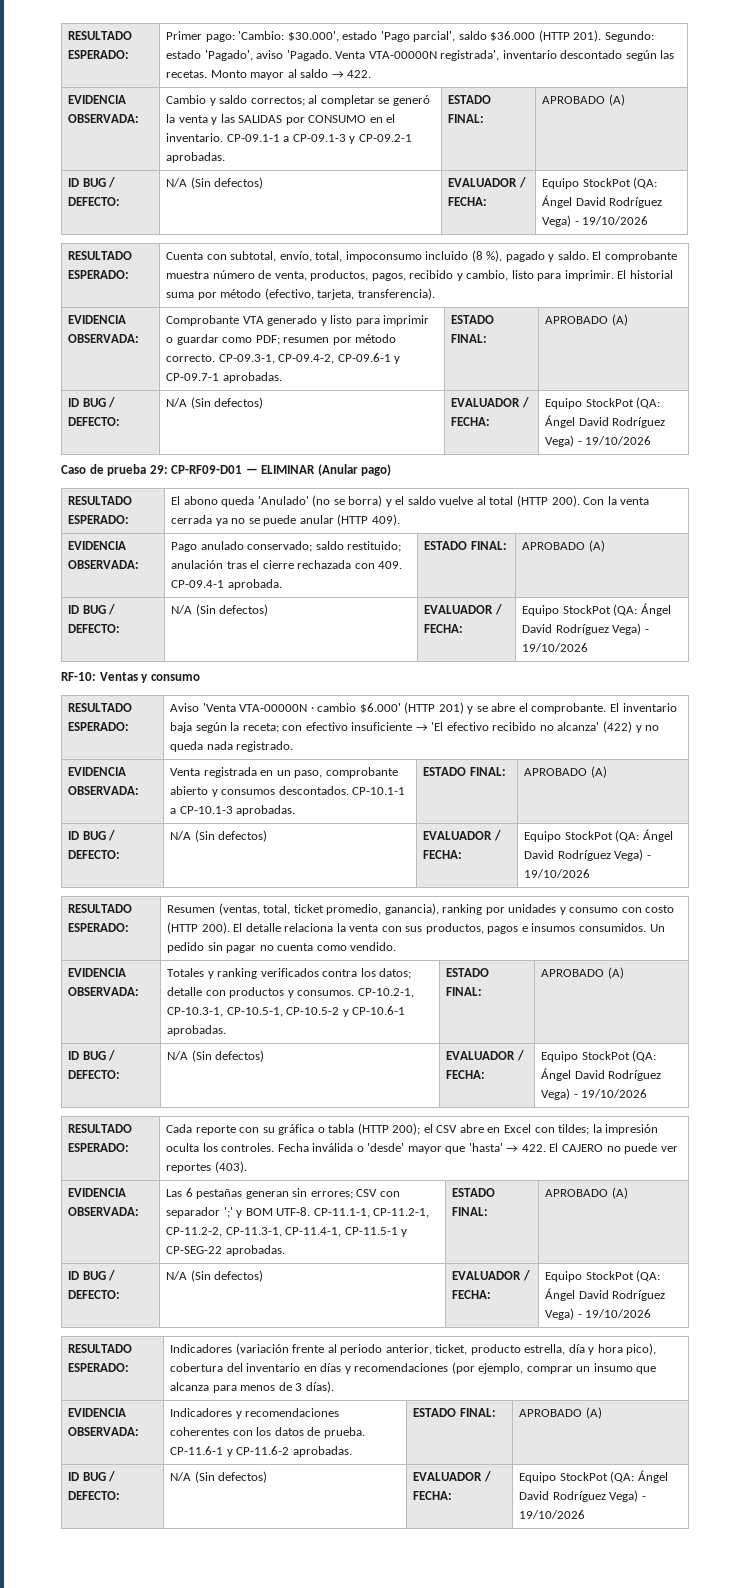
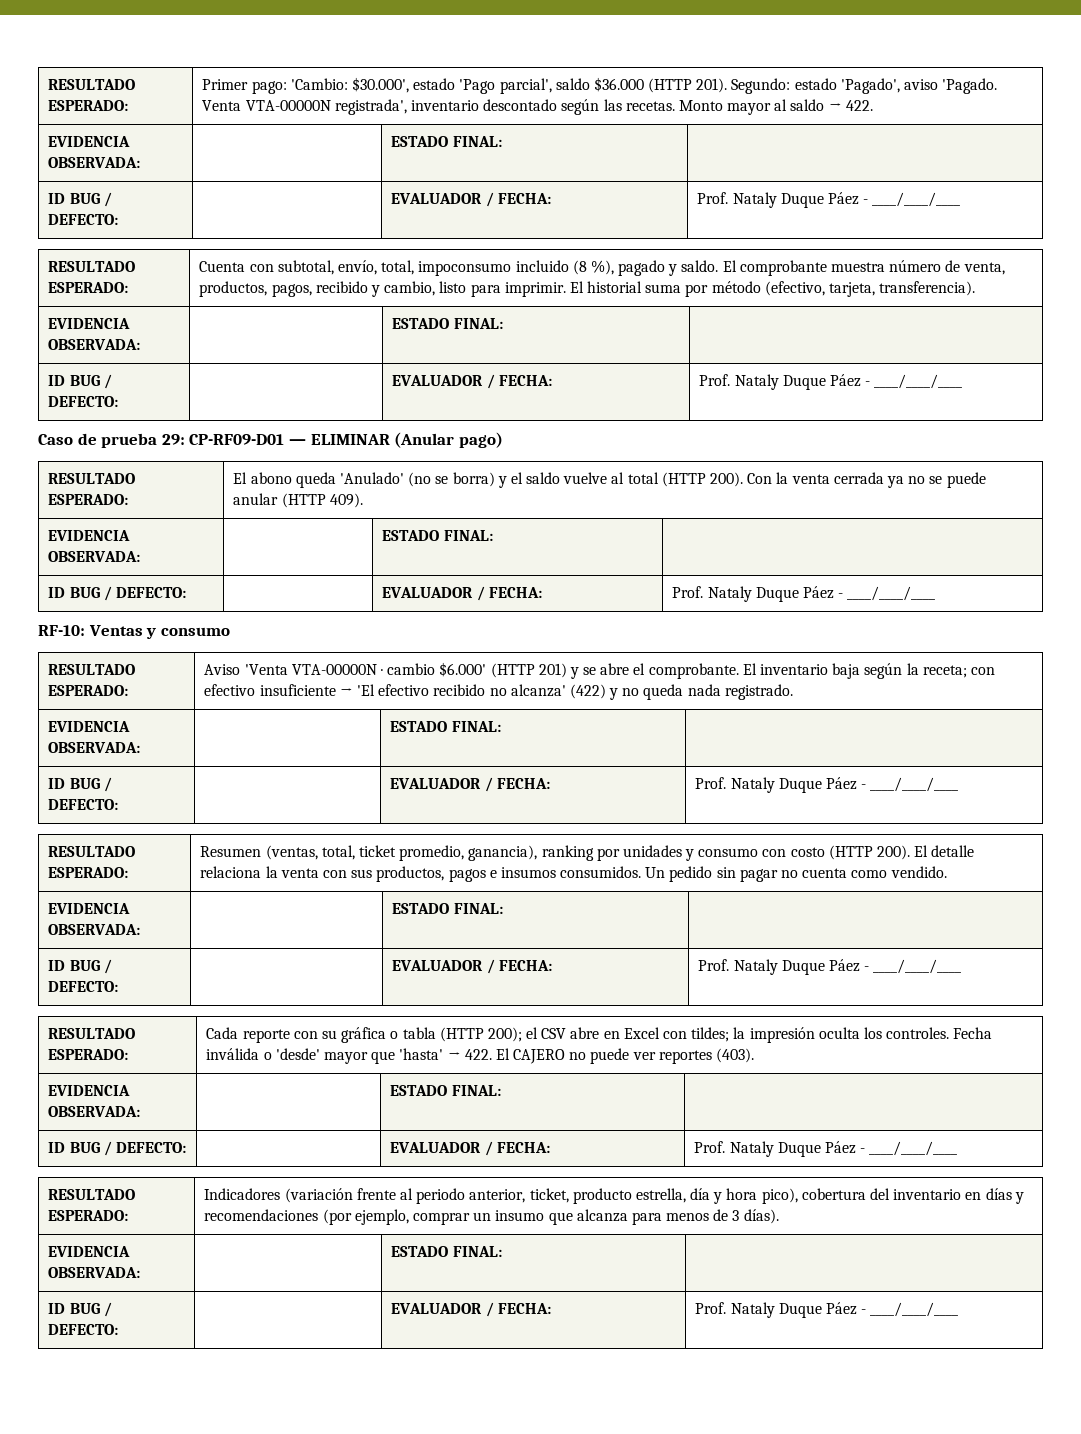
  RESULTADO ESPERADO: | Primer pago: 'Cambio: $30.000', estado 'Pago parcial', saldo $36.000 (HTTP 201). Segundo: estado 'Pagado', aviso 'Pagado. Venta VTA-00000N registrada', inventario descontado según las recetas. Monto mayor al saldo → 422.
- EVIDENCIA OBSERVADA: | Cambio y saldo correctos; al completar se generó la venta y las SALIDAS por CONSUMO en el inventario. CP-09.1-1 a CP-09.1-3 y CP-09.2-1 aprobadas. | ESTADO FINAL: | APROBADO (A)
- ID BUG / DEFECTO: | N/A (Sin defectos) | EVALUADOR / FECHA: | Equipo StockPot (QA: Ángel David Rodríguez Vega) - 19/10/2026
+ EVIDENCIA OBSERVADA: | | ESTADO FINAL: |
+ ID BUG / DEFECTO: | | EVALUADOR / FECHA: | Prof. Nataly Duque Páez - ____/____/____
  RESULTADO ESPERADO: | Cuenta con subtotal, envío, total, impoconsumo incluido (8 %), pagado y saldo. El comprobante muestra número de venta, productos, pagos, recibido y cambio, listo para imprimir. El historial suma por método (efectivo, tarjeta, transferencia).
- EVIDENCIA OBSERVADA: | Comprobante VTA generado y listo para imprimir o guardar como PDF; resumen por método correcto. CP-09.3-1, CP-09.4-2, CP-09.6-1 y CP-09.7-1 aprobadas. | ESTADO FINAL: | APROBADO (A)
- ID BUG / DEFECTO: | N/A (Sin defectos) | EVALUADOR / FECHA: | Equipo StockPot (QA: Ángel David Rodríguez Vega) - 19/10/2026
+ EVIDENCIA OBSERVADA: | | ESTADO FINAL: |
+ ID BUG / DEFECTO: | | EVALUADOR / FECHA: | Prof. Nataly Duque Páez - ____/____/____
  RESULTADO ESPERADO: | El abono queda 'Anulado' (no se borra) y el saldo vuelve al total (HTTP 200). Con la venta cerrada ya no se puede anular (HTTP 409).
- EVIDENCIA OBSERVADA: | Pago anulado conservado; saldo restituido; anulación tras el cierre rechazada con 409. CP-09.4-1 aprobada. | ESTADO FINAL: | APROBADO (A)
- ID BUG / DEFECTO: | N/A (Sin defectos) | EVALUADOR / FECHA: | Equipo StockPot (QA: Ángel David Rodríguez Vega) - 19/10/2026
+ EVIDENCIA OBSERVADA: | | ESTADO FINAL: |
+ ID BUG / DEFECTO: | | EVALUADOR / FECHA: | Prof. Nataly Duque Páez - ____/____/____
  RESULTADO ESPERADO: | Aviso 'Venta VTA-00000N · cambio $6.000' (HTTP 201) y se abre el comprobante. El inventario baja según la receta; con efectivo insuficiente → 'El efectivo recibido no alcanza' (422) y no queda nada registrado.
- EVIDENCIA OBSERVADA: | Venta registrada en un paso, comprobante abierto y consumos descontados. CP-10.1-1 a CP-10.1-3 aprobadas. | ESTADO FINAL: | APROBADO (A)
- ID BUG / DEFECTO: | N/A (Sin defectos) | EVALUADOR / FECHA: | Equipo StockPot (QA: Ángel David Rodríguez Vega) - 19/10/2026
+ EVIDENCIA OBSERVADA: | | ESTADO FINAL: |
+ ID BUG / DEFECTO: | | EVALUADOR / FECHA: | Prof. Nataly Duque Páez - ____/____/____
  RESULTADO ESPERADO: | Resumen (ventas, total, ticket promedio, ganancia), ranking por unidades y consumo con costo (HTTP 200). El detalle relaciona la venta con sus productos, pagos e insumos consumidos. Un pedido sin pagar no cuenta como vendido.
- EVIDENCIA OBSERVADA: | Totales y ranking verificados contra los datos; detalle con productos y consumos. CP-10.2-1, CP-10.3-1, CP-10.5-1, CP-10.5-2 y CP-10.6-1 aprobadas. | ESTADO FINAL: | APROBADO (A)
- ID BUG / DEFECTO: | N/A (Sin defectos) | EVALUADOR / FECHA: | Equipo StockPot (QA: Ángel David Rodríguez Vega) - 19/10/2026
+ EVIDENCIA OBSERVADA: | | ESTADO FINAL: |
+ ID BUG / DEFECTO: | | EVALUADOR / FECHA: | Prof. Nataly Duque Páez - ____/____/____
  RESULTADO ESPERADO: | Cada reporte con su gráfica o tabla (HTTP 200); el CSV abre en Excel con tildes; la impresión oculta los controles. Fecha inválida o 'desde' mayor que 'hasta' → 422. El CAJERO no puede ver reportes (403).
- EVIDENCIA OBSERVADA: | Las 6 pestañas generan sin errores; CSV con separador ';' y BOM UTF-8. CP-11.1-1, CP-11.2-1, CP-11.2-2, CP-11.3-1, CP-11.4-1, CP-11.5-1 y CP-SEG-22 aprobadas. | ESTADO FINAL: | APROBADO (A)
- ID BUG / DEFECTO: | N/A (Sin defectos) | EVALUADOR / FECHA: | Equipo StockPot (QA: Ángel David Rodríguez Vega) - 19/10/2026
+ EVIDENCIA OBSERVADA: | | ESTADO FINAL: |
+ ID BUG / DEFECTO: | | EVALUADOR / FECHA: | Prof. Nataly Duque Páez - ____/____/____
  RESULTADO ESPERADO: | Indicadores (variación frente al periodo anterior, ticket, producto estrella, día y hora pico), cobertura del inventario en días y recomendaciones (por ejemplo, comprar un insumo que alcanza para menos de 3 días).
- EVIDENCIA OBSERVADA: | Indicadores y recomendaciones coherentes con los datos de prueba. CP-11.6-1 y CP-11.6-2 aprobadas. | ESTADO FINAL: | APROBADO (A)
- ID BUG / DEFECTO: | N/A (Sin defectos) | EVALUADOR / FECHA: | Equipo StockPot (QA: Ángel David Rodríguez Vega) - 19/10/2026
+ EVIDENCIA OBSERVADA: | | ESTADO FINAL: |
+ ID BUG / DEFECTO: | | EVALUADOR / FECHA: | Prof. Nataly Duque Páez - ____/____/____

